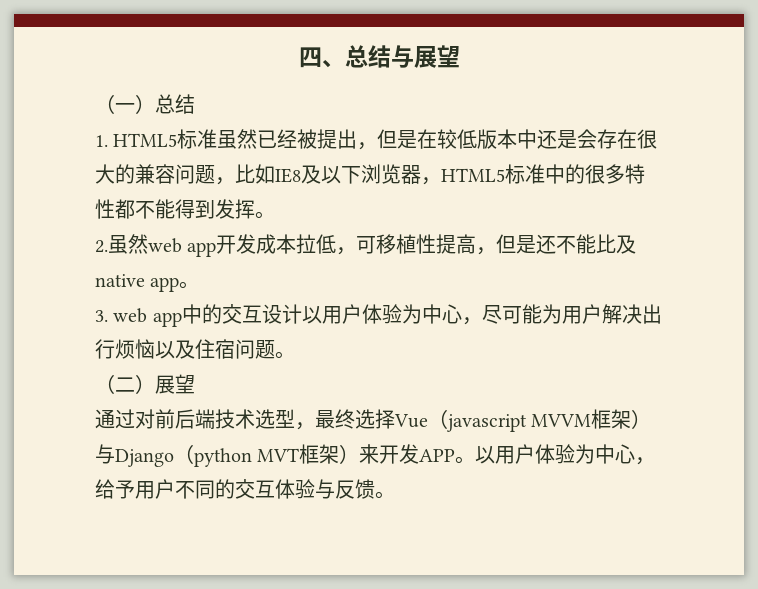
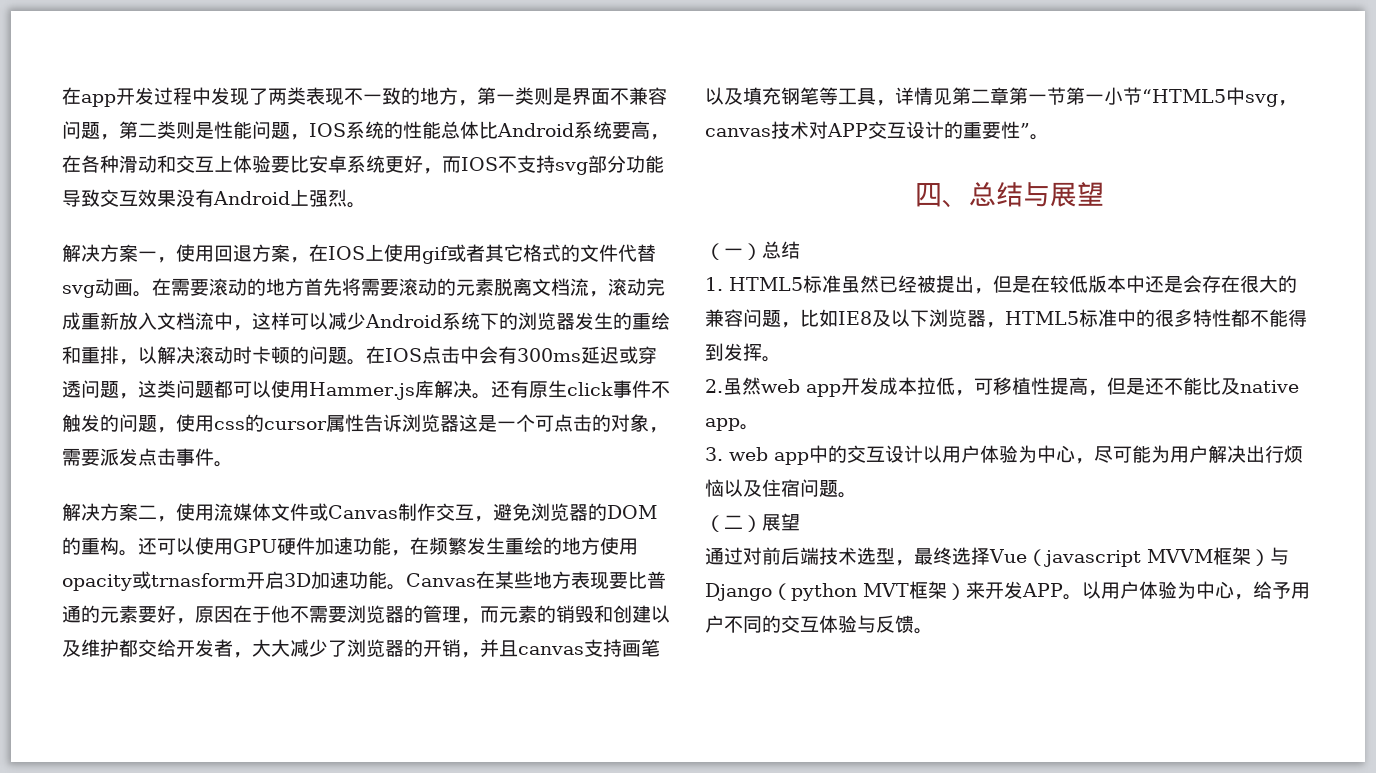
+ 在app开发过程中发现了两类表现不一致的地方，第一类则是界面不兼容问题，第二类则是性能问题，IOS系统的性能总体比Android系统要高，在各种滑动和交互上体验要比安卓系统更好，而IOS不支持svg部分功能导致交互效果没有Android上强烈。
+ 解决方案一，使用回退方案，在IOS上使用gif或者其它格式的文件代替svg动画。在需要滚动的地方首先将需要滚动的元素脱离文档流，滚动完成重新放入文档流中，这样可以减少Android系统下的浏览器发生的重绘和重排，以解决滚动时卡顿的问题。在IOS点击中会有300ms延迟或穿透问题，这类问题都可以使用Hammer.js库解决。还有原生click事件不触发的问题，使用css的cursor属性告诉浏览器这是一个可点击的对象，需要派发点击事件。
+ 解决方案二，使用流媒体文件或Canvas制作交互，避免浏览器的DOM的重构。还可以使用GPU硬件加速功能，在频繁发生重绘的地方使用opacity或trnasform开启3D加速功能。Canvas在某些地方表现要比普通的元素要好，原因在于他不需要浏览器的管理，而元素的销毁和创建以及维护都交给开发者，大大减少了浏览器的开销，并且canvas支持画笔以及填充钢笔等工具，详情见第二章第一节第一小节“HTML5中svg，canvas技术对APP交互设计的重要性”。

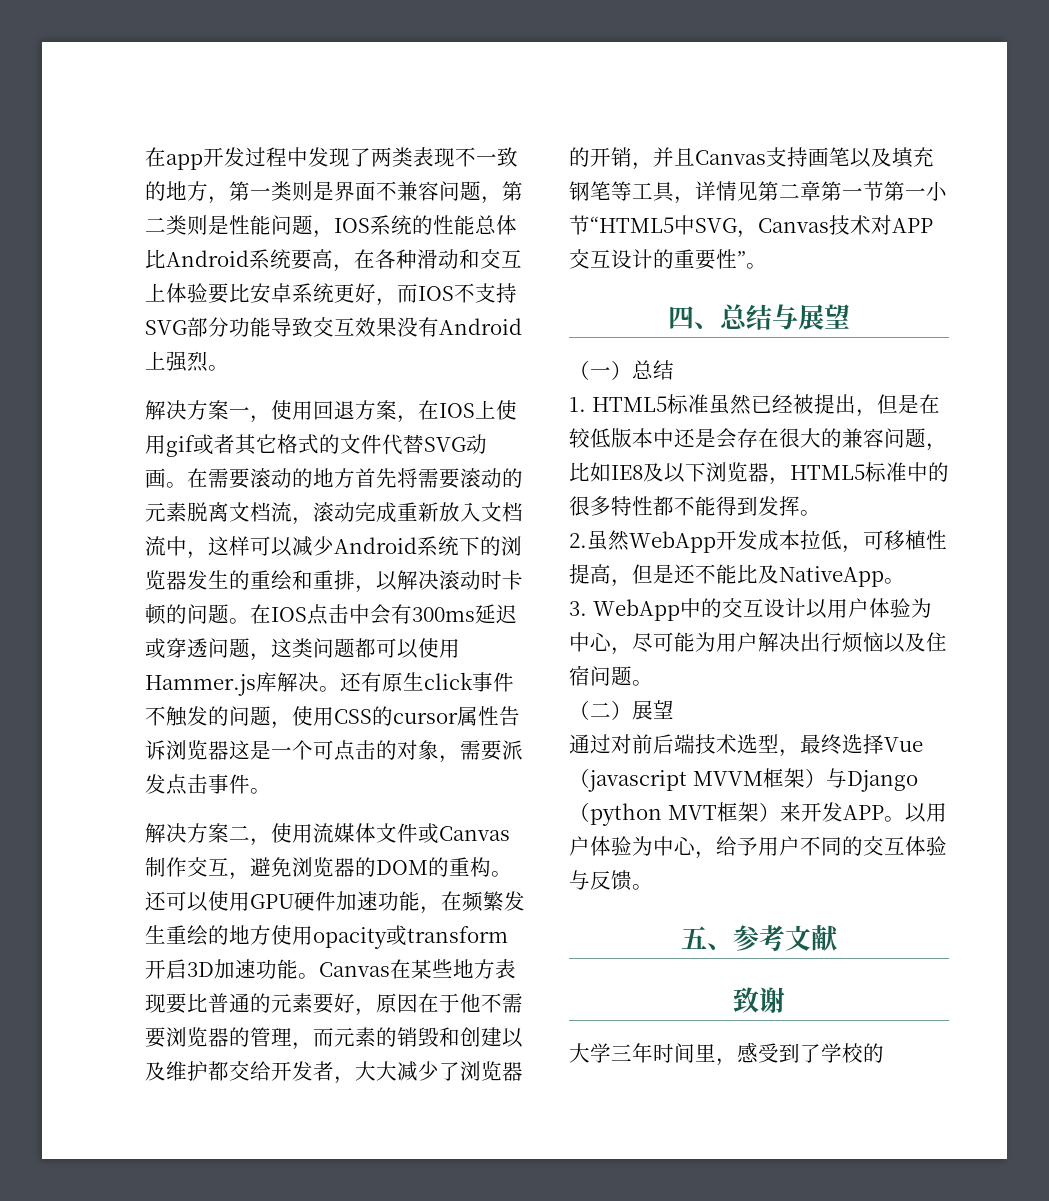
- 在app开发过程中发现了两类表现不一致的地方，第一类则是界面不兼容问题，第二类则是性能问题，IOS系统的性能总体比Android系统要高，在各种滑动和交互上体验要比安卓系统更好，而IOS不支持svg部分功能导致交互效果没有Android上强烈。
+ 在app开发过程中发现了两类表现不一致的地方，第一类则是界面不兼容问题，第二类则是性能问题，IOS系统的性能总体比Android系统要高，在各种滑动和交互上体验要比安卓系统更好，而IOS不支持SVG部分功能导致交互效果没有Android上强烈。
- 解决方案一，使用回退方案，在IOS上使用gif或者其它格式的文件代替svg动画。
+ 解决方案一，使用回退方案，在IOS上使用gif或者其它格式的文件代替SVG动画。
- 还有原生click事件不触发的问题，使用css的cursor属性告诉浏览器这是一个可点击的对象，需要派发点击事件。
+ 还有原生click事件不触发的问题，使用CSS的cursor属性告诉浏览器这是一个可点击的对象，需要派发点击事件。
- 还可以使用GPU硬件加速功能，在频繁发生重绘的地方使用opacity或trnasform开启3D加速功能。
+ 还可以使用GPU硬件加速功能，在频繁发生重绘的地方使用opacity或transform开启3D加速功能。
- Canvas在某些地方表现要比普通的元素要好，原因在于他不需要浏览器的管理，而元素的销毁和创建以及维护都交给开发者，大大减少了浏览器的开销，并且canvas支持画笔以及填充钢笔等工具，详情见第二章第一节第一小节“HTML5中svg，canvas技术对APP交互设计的重要性”。
+ Canvas在某些地方表现要比普通的元素要好，原因在于他不需要浏览器的管理，而元素的销毁和创建以及维护都交给开发者，大大减少了浏览器的开销，并且Canvas支持画笔以及填充钢笔等工具，详情见第二章第一节第一小节“HTML5中SVG，Canvas技术对APP交互设计的重要性”。
- 2.虽然web app开发成本拉低，可移植性提高，但是还不能比及native app。
+ 2.虽然WebApp开发成本拉低，可移植性提高，但是还不能比及NativeApp。
- 3. web app中的交互设计以用户体验为中心，尽可能为用户解决出行烦恼以及住宿问题。
+ 3. WebApp中的交互设计以用户体验为中心，尽可能为用户解决出行烦恼以及住宿问题。
+ 五、参考文献
+ 致谢
+ 大学三年时间里，感受到了学校的

